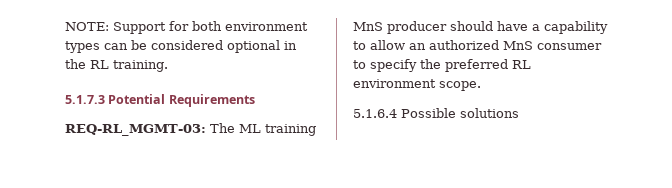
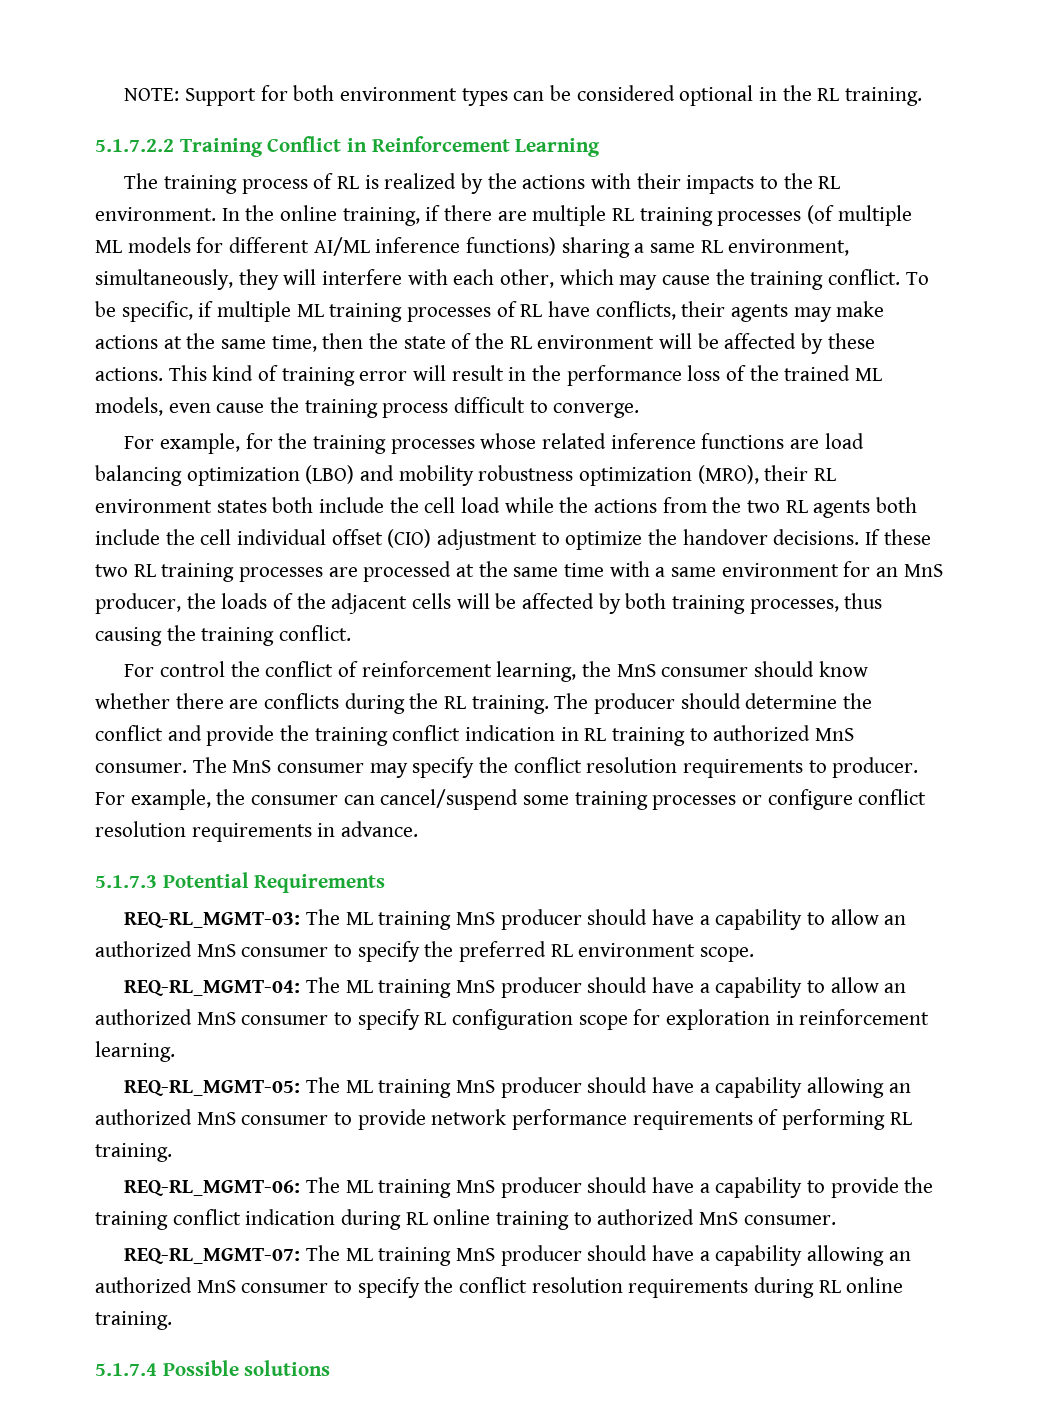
+ 5.1.7.2.2 Training Conflict in Reinforcement Learning
+ The training process of RL is realized by the actions with their impacts to the RL environment. In the online training, if there are multiple RL training processes (of multiple ML models for different AI/ML inference functions) sharing a same RL environment, simultaneously, they will interfere with each other, which may cause the training conflict. To be specific, if multiple ML training processes of RL have conflicts, their agents may make actions at the same time, then the state of the RL environment will be affected by these actions. This kind of training error will result in the performance loss of the trained ML models, even cause the training process difficult to converge.
+ For example, for the training processes whose related inference functions are load balancing optimization (LBO) and mobility robustness optimization (MRO), their RL environment states both include the cell load while the actions from the two RL agents both include the cell individual offset (CIO) adjustment to optimize the handover decisions. If these two RL training processes are processed at the same time with a same environment for an MnS producer, the loads of the adjacent cells will be affected by both training processes, thus causing the training conflict.
+ For control the conflict of reinforcement learning, the MnS consumer should know whether there are conflicts during the RL training. The producer should determine the conflict and provide the training conflict indication in RL training to authorized MnS consumer. The MnS consumer may specify the conflict resolution requirements to producer. For example, the consumer can cancel/suspend some training processes or configure conflict resolution requirements in advance.
- 5.1.6.4 Possible solutions
+ REQ-RL_MGMT-04: The ML training MnS producer should have a capability to allow an authorized MnS consumer to specify RL configuration scope for exploration in reinforcement learning.
+ REQ-RL_MGMT-05: The ML training MnS producer should have a capability allowing an authorized MnS consumer to provide network performance requirements of performing RL training.
+ REQ-RL_MGMT-06: The ML training MnS producer should have a capability to provide the training conflict indication during RL online training to authorized MnS consumer.
+ REQ-RL_MGMT-07: The ML training MnS producer should have a capability allowing an authorized MnS consumer to specify the conflict resolution requirements during RL online training.
+ 5.1.7.4 Possible solutions

